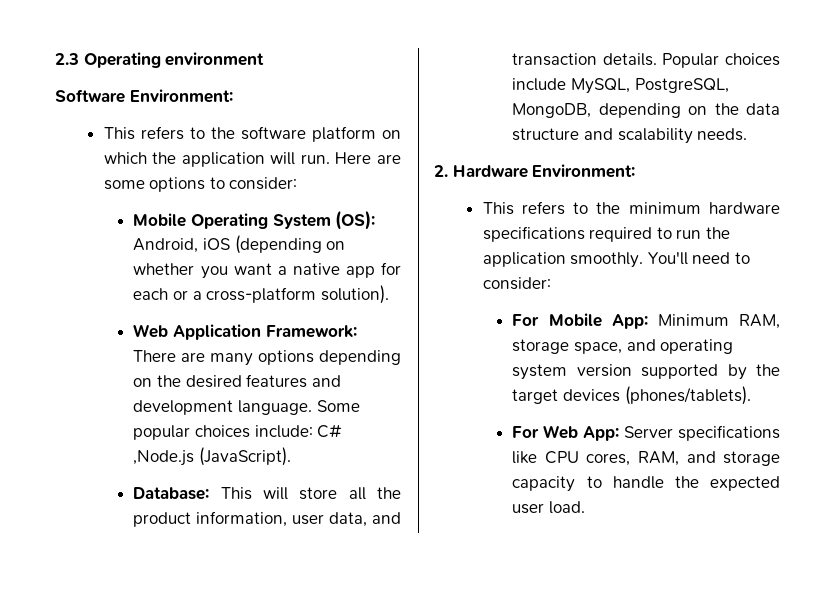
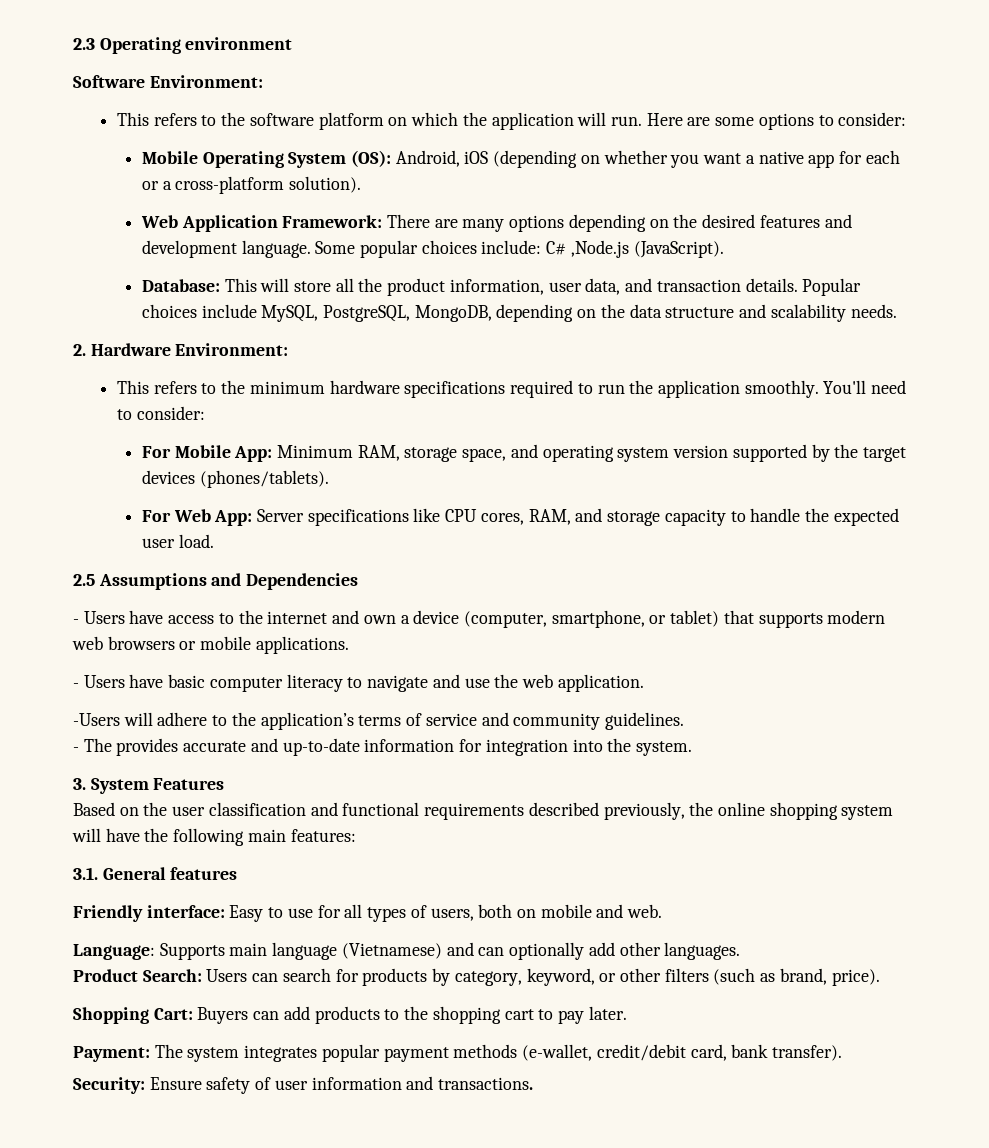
+ 2.5 Assumptions and Dependencies
+ - Users have access to the internet and own a device (computer, smartphone, or tablet) that supports modern web browsers or mobile applications.
+ - Users have basic computer literacy to navigate and use the web application.
+ -Users will adhere to the application’s terms of service and community guidelines.
+ - The provides accurate and up-to-date information for integration into the system.
+ 3. System Features
+ Based on the user classification and functional requirements described previously, the online shopping system will have the following main features:
+ 3.1. General features
+ Friendly interface: Easy to use for all types of users, both on mobile and web.
+ Language: Supports main language (Vietnamese) and can optionally add other languages.
+ Product Search: Users can search for products by category, keyword, or other filters (such as brand, price).
+ Shopping Cart: Buyers can add products to the shopping cart to pay later.
+ Payment: The system integrates popular payment methods (e-wallet, credit/debit card, bank transfer).
+ Security: Ensure safety of user information and transactions.

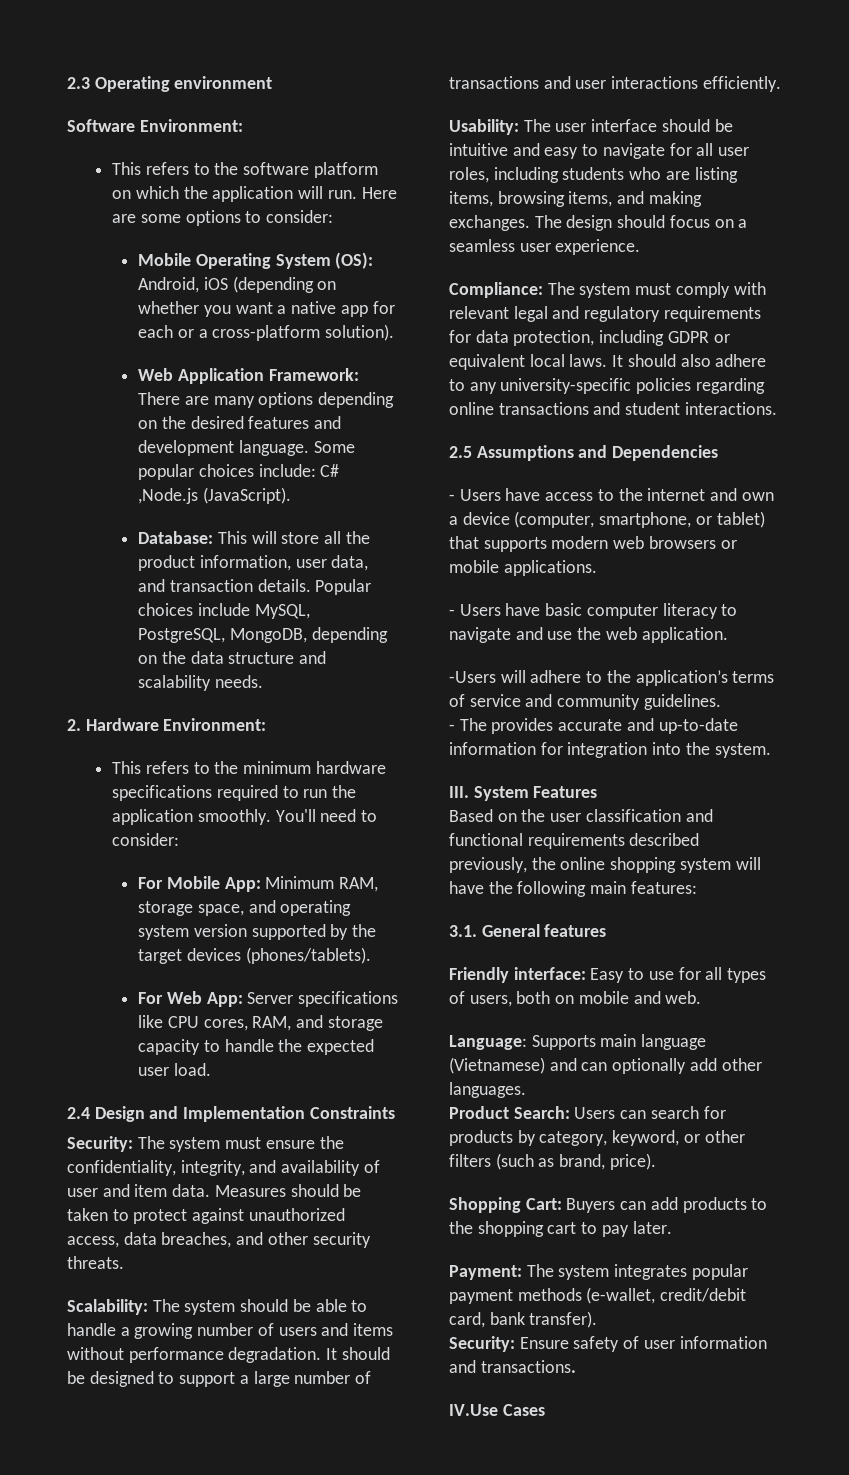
+ 2.4 Design and Implementation Constraints
+ Security: The system must ensure the confidentiality, integrity, and availability of user and item data. Measures should be taken to protect against unauthorized access, data breaches, and other security threats.
+ Scalability: The system should be able to handle a growing number of users and items without performance degradation. It should be designed to support a large number of transactions and user interactions efficiently.
+ Usability: The user interface should be intuitive and easy to navigate for all user roles, including students who are listing items, browsing items, and making exchanges. The design should focus on a seamless user experience.
+ Compliance: The system must comply with relevant legal and regulatory requirements for data protection, including GDPR or equivalent local laws. It should also adhere to any university-specific policies regarding online transactions and student interactions.
- 3. System Features
+ III. System Features
+ IV.Use Cases

